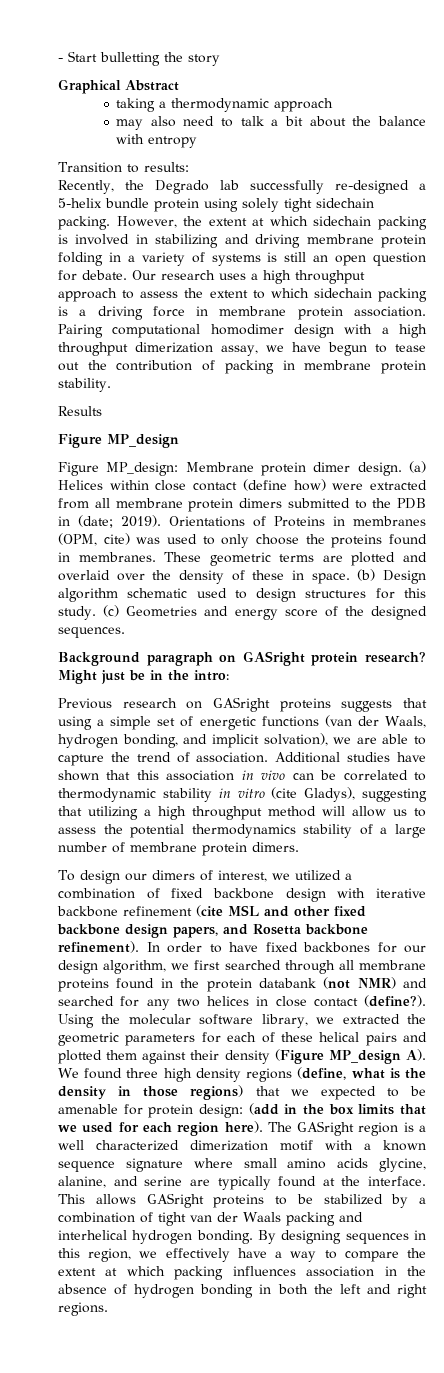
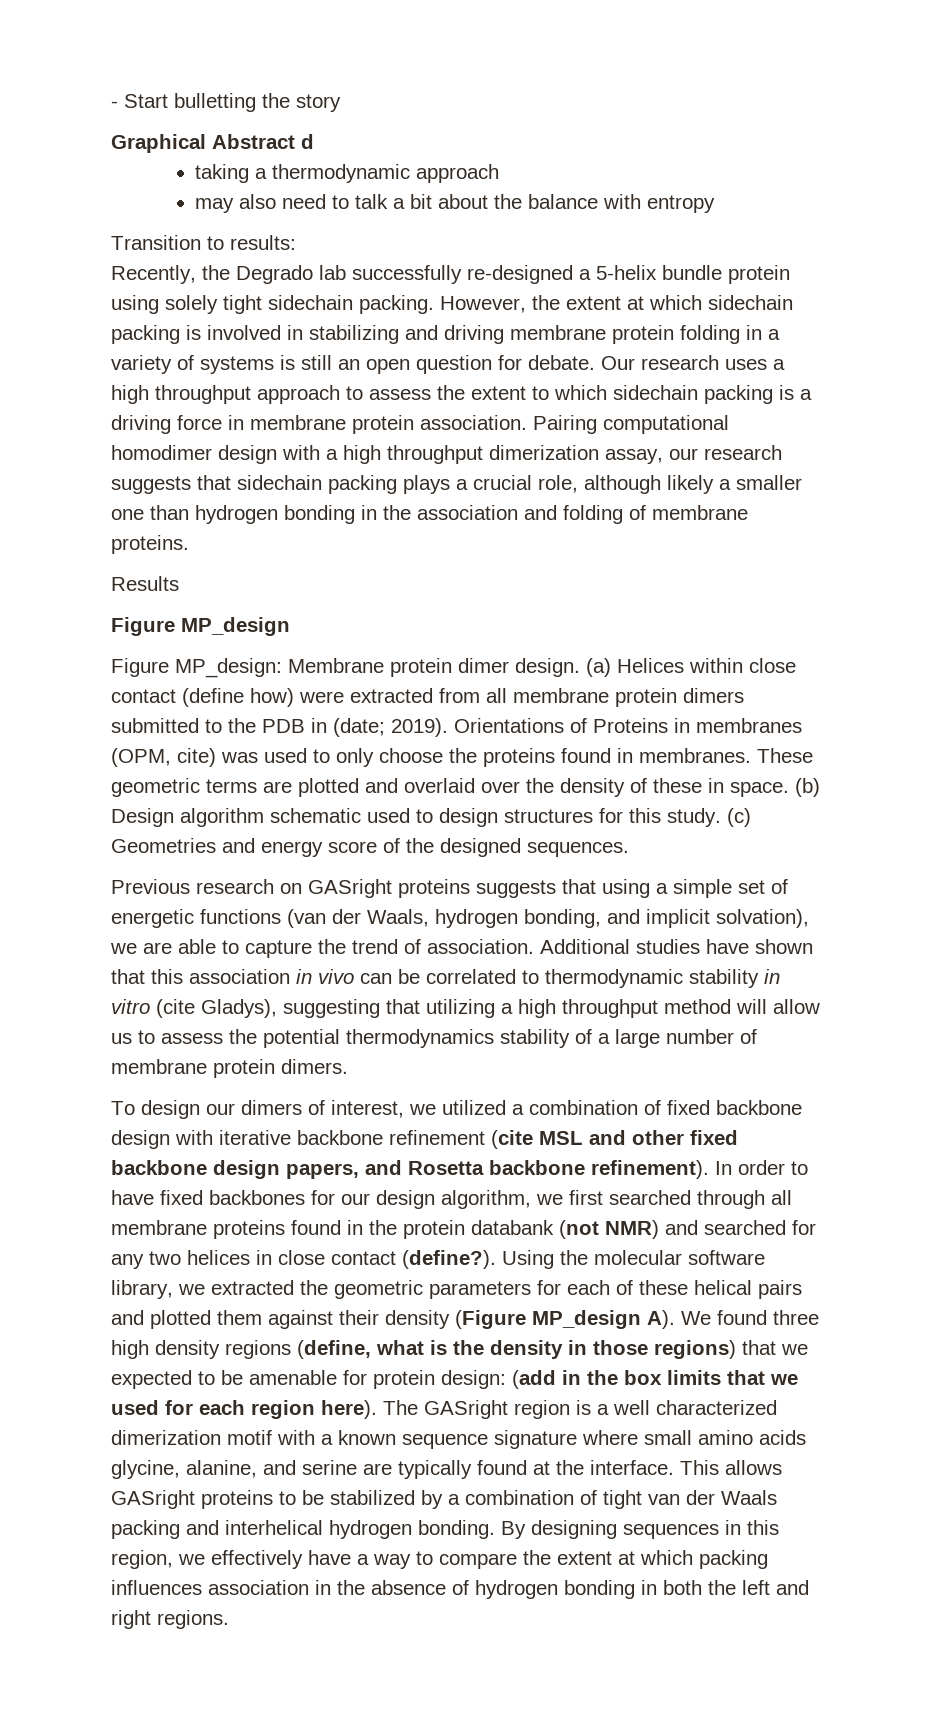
- Graphical Abstract
+ Graphical Abstract d
- Pairing computational homodimer design with a high throughput dimerization assay, we have begun to tease out the contribution of packing in membrane protein stability.
+ Pairing computational homodimer design with a high throughput dimerization assay, our research suggests that sidechain packing plays a crucial role, although likely a smaller one than hydrogen bonding in the association and folding of membrane proteins.
- Background paragraph on GASright protein research? Might just be in the intro:

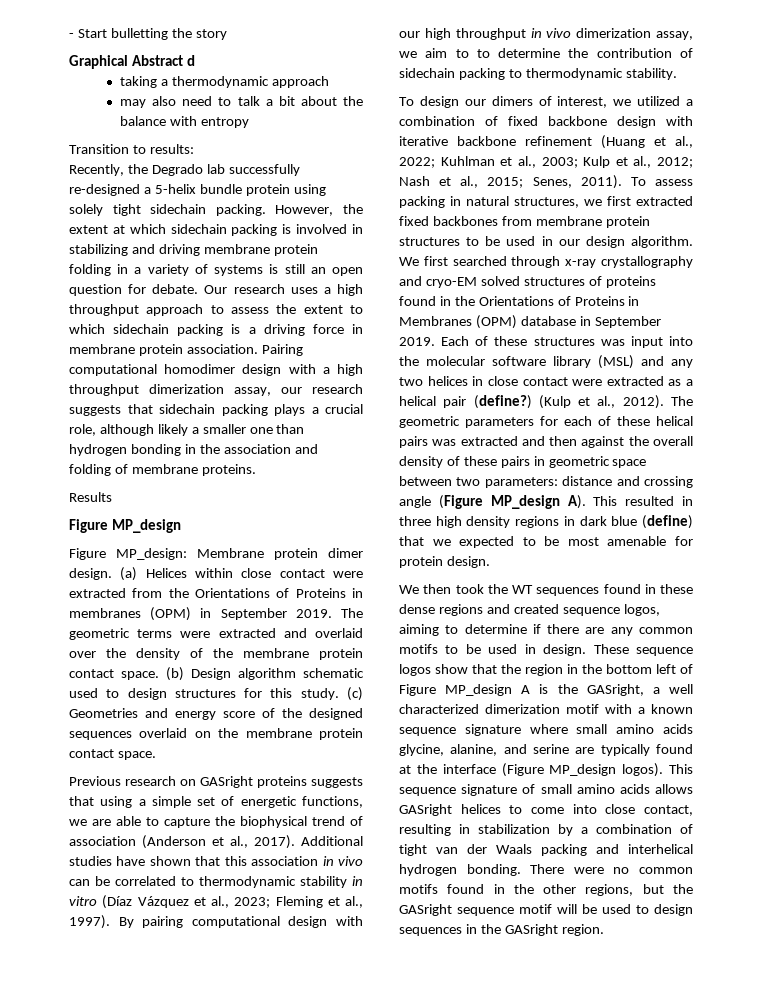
- (a) Helices within close contact (define how) were extracted from all membrane protein dimers submitted to the PDB in (date; 2019). Orientations of Proteins in membranes (OPM, cite) was used to only choose the proteins found in membranes. These geometric terms are plotted and overlaid over the density of these in space.
+ (a) Helices within close contact were extracted from the Orientations of Proteins in membranes (OPM) in September 2019. The geometric terms were extracted and overlaid over the density of the membrane protein contact space.
- (c) Geometries and energy score of the designed sequences.
+ (c) Geometries and energy score of the designed sequences overlaid on the membrane protein contact space.
- Previous research on GASright proteins suggests that using a simple set of energetic functions (van der Waals, hydrogen bonding, and implicit solvation), we are able to capture the trend of association.
+ Previous research on GASright proteins suggests that using a simple set of energetic functions, we are able to capture the biophysical trend of association (Anderson et al., 2017).
- Additional studies have shown that this association in vivo can be correlated to thermodynamic stability in vitro (cite Gladys), suggesting that utilizing a high throughput method will allow us to assess the potential thermodynamics stability of a large number of membrane protein dimers.
+ Additional studies have shown that this association in vivo can be correlated to thermodynamic stability in vitro (Díaz Vázquez et al., 2023; Fleming et al., 1997). By pairing computational design with our high throughput in vivo dimerization assay, we aim to to determine the contribution of sidechain packing to thermodynamic stability.
- To design our dimers of interest, we utilized a combination of fixed backbone design with iterative backbone refinement (cite MSL and other fixed backbone design papers, and Rosetta backbone refinement). In order to have fixed backbones for our design algorithm, we first searched through all membrane proteins found in the protein databank (not NMR) and searched for any two helices in close contact (define?). Using the molecular software library, we extracted the geometric parameters for each of these helical pairs and plotted them against their density (Figure MP_design A). We found three high density regions (define, what is the density in those regions) that we expected to be amenable for protein design: (add in the box limits that we used for each region here). The GASright region is a well characterized dimerization motif with a known sequence signature where small amino acids glycine, alanine, and serine are typically found at the interface. This allows GASright proteins to be stabilized by a combination of tight van der Waals packing and interhelical hydrogen bonding.
+ To design our dimers of interest, we utilized a combination of fixed backbone design with iterative backbone refinement (Huang et al., 2022; Kuhlman et al., 2003; Kulp et al., 2012; Nash et al., 2015; Senes, 2011). To assess packing in natural structures, we first extracted fixed backbones from membrane protein structures to be used in our design algorithm. We first searched through x-ray crystallography and cryo-EM solved structures of proteins found in the Orientations of Proteins in Membranes (OPM) database in September 2019. Each of these structures was input into the molecular software library (MSL) and any two helices in close contact were extracted as a helical pair (define?) (Kulp et al., 2012). The geometric parameters for each of these helical pairs was extracted and then against the overall density of these pairs in geometric space between two parameters: distance and crossing angle (Figure MP_design A). This resulted in three high density regions in dark blue (define) that we expected to be most amenable for protein design.
+ We then took the WT sequences found in these dense regions and created sequence logos, aiming to determine if there are any common motifs to be used in design. These sequence logos show that the region in the bottom left of Figure MP_design A is the GASright, a well characterized dimerization motif with a known sequence signature where small amino acids glycine, alanine, and serine are typically found at the interface (Figure MP_design logos). This sequence signature of small amino acids allows GASright helices to come into close contact, resulting in stabilization by a combination of tight van der Waals packing and interhelical hydrogen bonding.
- By designing sequences in this region, we effectively have a way to compare the extent at which packing influences association in the absence of hydrogen bonding in both the left and right regions.
+ There were no common motifs found in the other regions, but the GASright sequence motif will be used to design sequences in the GASright region.

